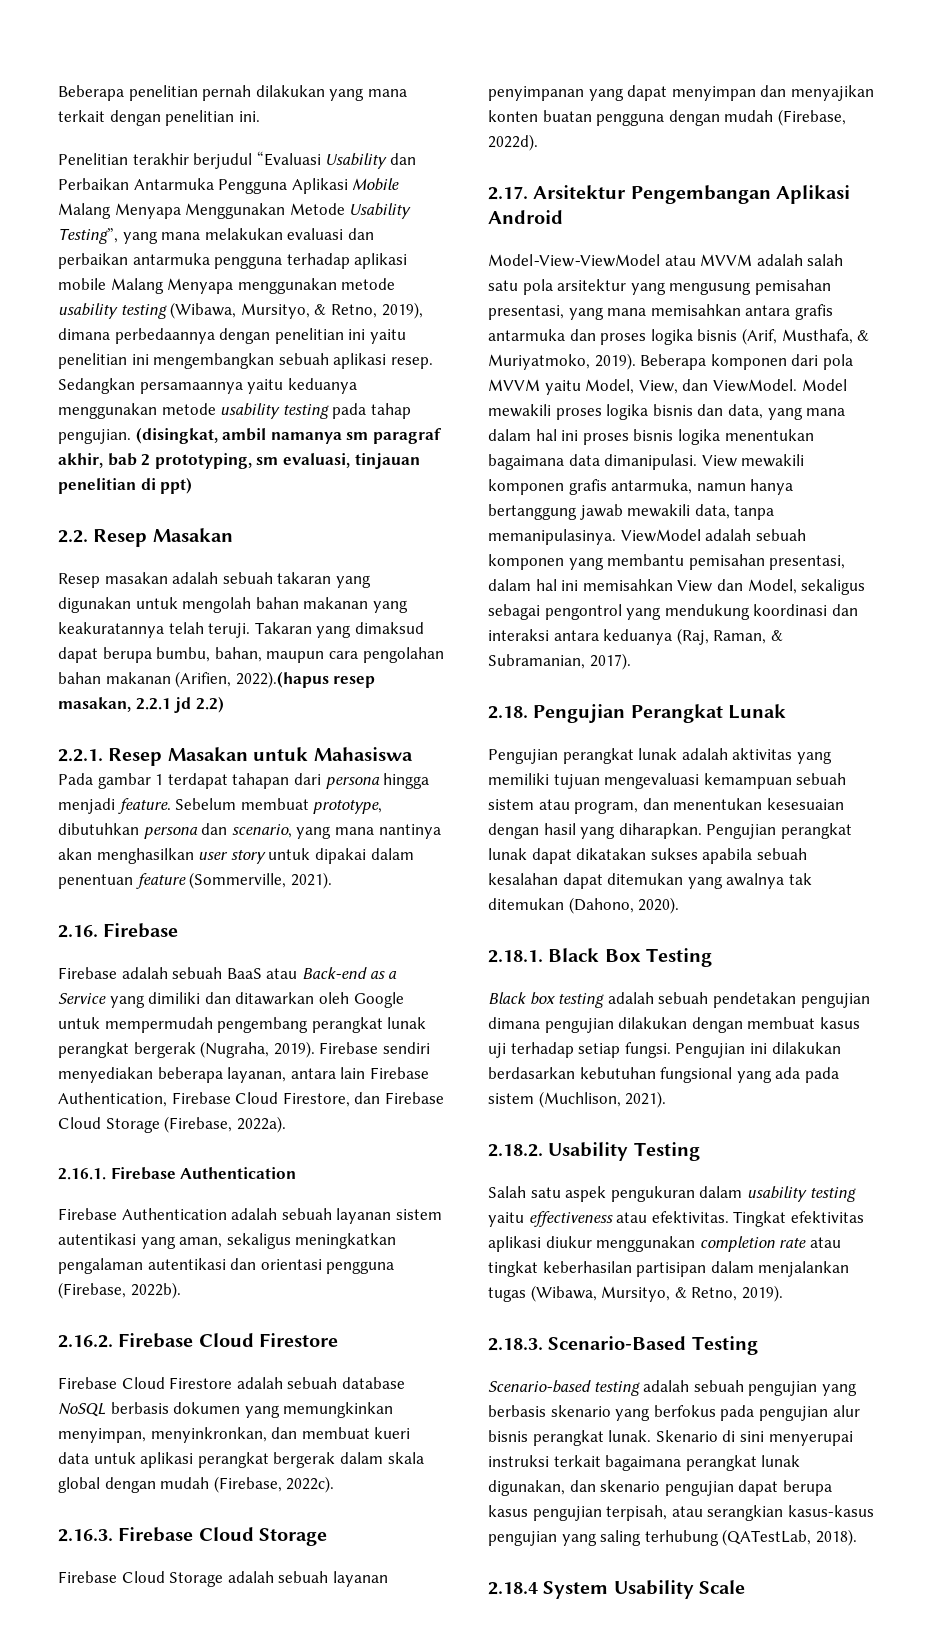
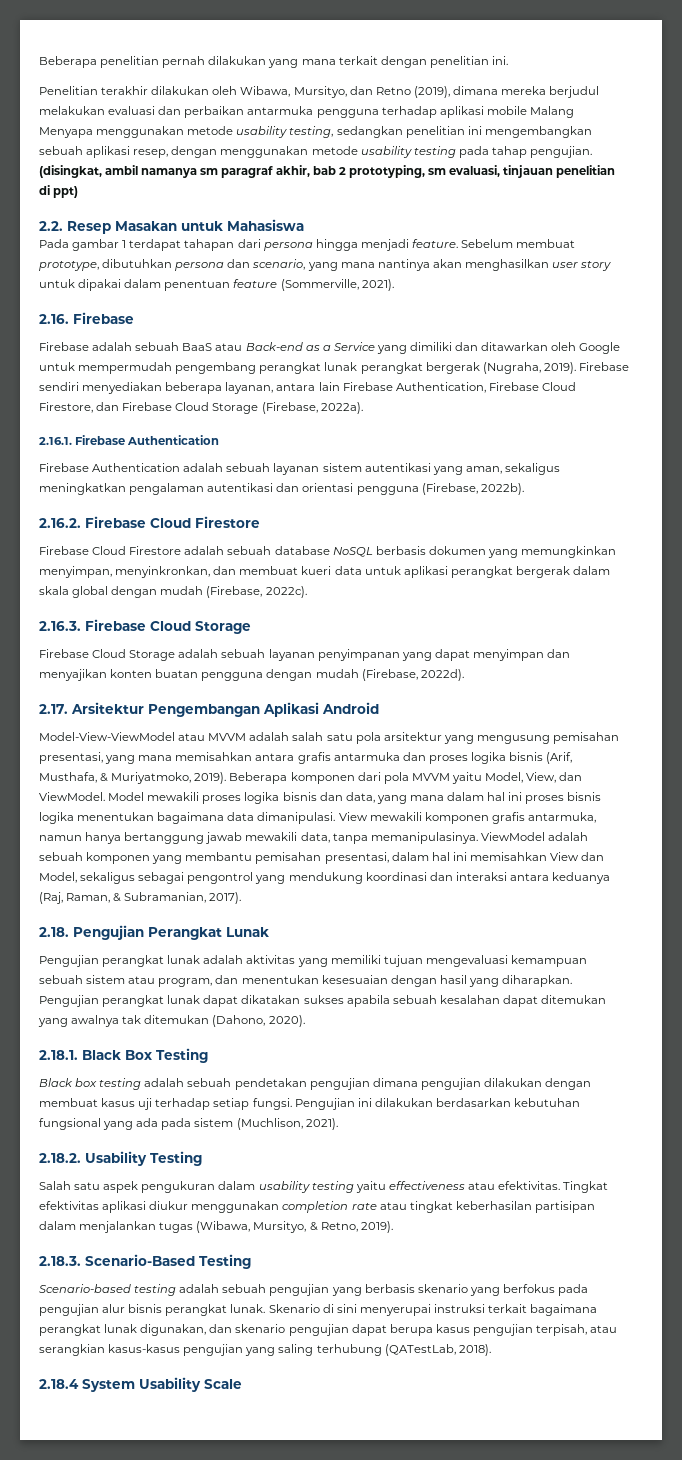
- Penelitian terakhir berjudul “Evaluasi Usability dan Perbaikan Antarmuka Pengguna Aplikasi Mobile Malang Menyapa Menggunakan Metode Usability Testing”, yang mana melakukan evaluasi dan perbaikan antarmuka pengguna terhadap aplikasi mobile Malang Menyapa menggunakan metode usability testing (Wibawa, Mursityo, & Retno, 2019), dimana perbedaannya dengan penelitian ini yaitu penelitian ini mengembangkan sebuah aplikasi resep. Sedangkan persamaannya yaitu keduanya menggunakan metode usability testing pada tahap pengujian.
+ Penelitian terakhir dilakukan oleh Wibawa, Mursityo, dan Retno (2019), dimana mereka berjudul melakukan evaluasi dan perbaikan antarmuka pengguna terhadap aplikasi mobile Malang Menyapa menggunakan metode usability testing, sedangkan penelitian ini mengembangkan sebuah aplikasi resep, dengan menggunakan metode usability testing pada tahap pengujian.
- 2.2. Resep Masakan
- Resep masakan adalah sebuah takaran yang digunakan untuk mengolah bahan makanan yang keakuratannya telah teruji. Takaran yang dimaksud dapat berupa bumbu, bahan, maupun cara pengolahan bahan makanan (Arifien, 2022).(hapus resep masakan, 2.2.1 jd 2.2)
- 2.2.1. Resep Masakan untuk Mahasiswa
+ 2.2. Resep Masakan untuk Mahasiswa

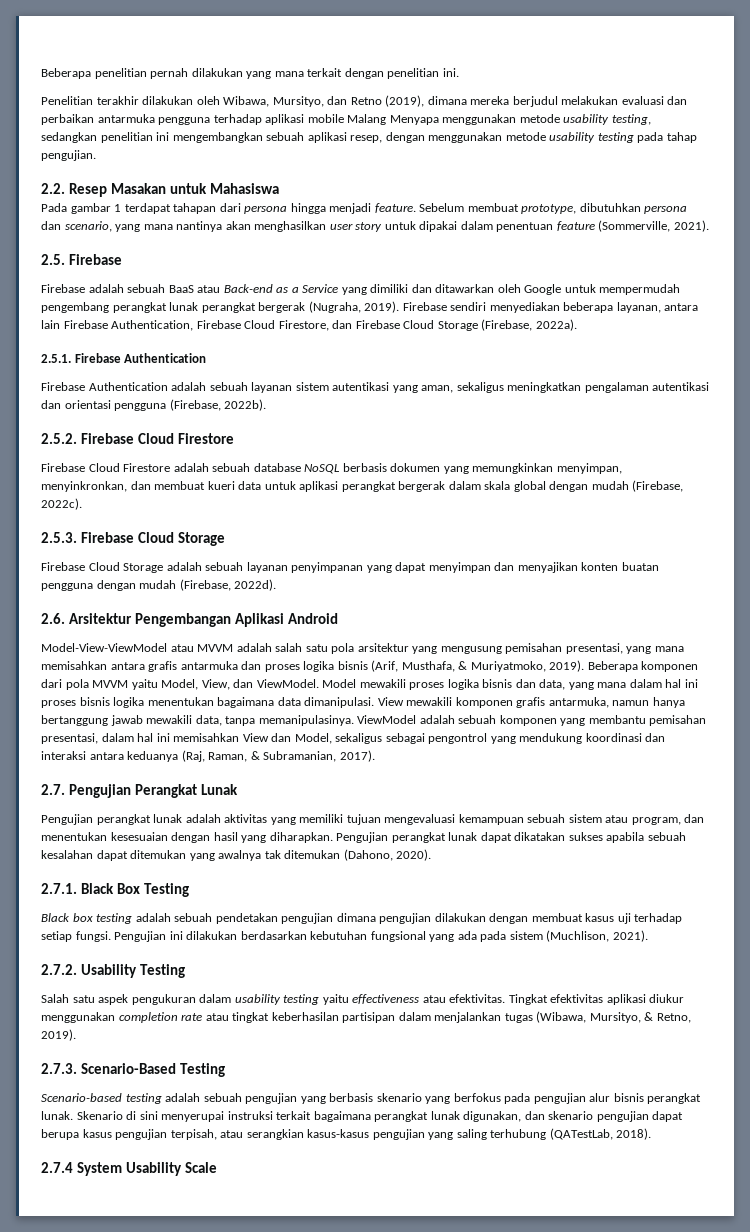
- (disingkat, ambil namanya sm paragraf akhir, bab 2 prototyping, sm evaluasi, tinjauan penelitian di ppt)
- 2.16. Firebase
+ 2.5. Firebase
- 2.16.1. Firebase Authentication
+ 2.5.1. Firebase Authentication
- 2.16.2. Firebase Cloud Firestore
+ 2.5.2. Firebase Cloud Firestore
- 2.16.3. Firebase Cloud Storage
+ 2.5.3. Firebase Cloud Storage
- 2.17. Arsitektur Pengembangan Aplikasi Android
+ 2.6. Arsitektur Pengembangan Aplikasi Android
- 2.18. Pengujian Perangkat Lunak
+ 2.7. Pengujian Perangkat Lunak
- 2.18.1. Black Box Testing
+ 2.7.1. Black Box Testing
- 2.18.2. Usability Testing
+ 2.7.2. Usability Testing
- 2.18.3. Scenario-Based Testing
+ 2.7.3. Scenario-Based Testing
- 2.18.4 System Usability Scale
+ 2.7.4 System Usability Scale

